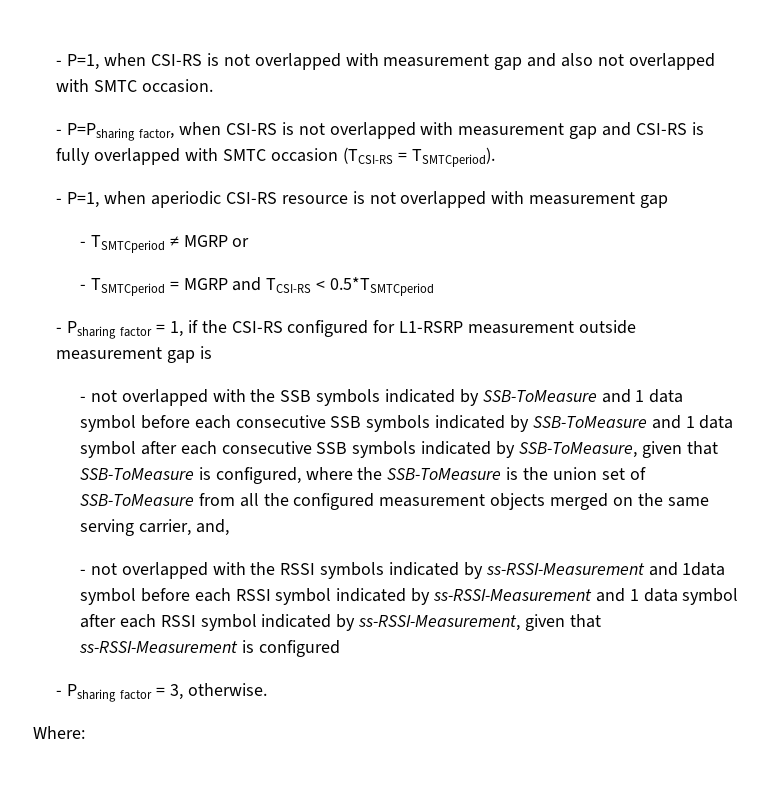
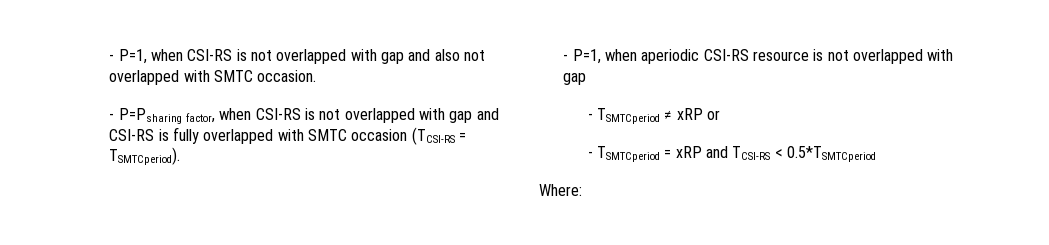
- - P=1, when CSI-RS is not overlapped with measurement gap and also not overlapped with SMTC occasion.
+ - P=1, when CSI-RS is not overlapped with gap and also not overlapped with SMTC occasion.
- - P=Psharing factor, when CSI-RS is not overlapped with measurement gap and CSI-RS is fully overlapped with SMTC occasion (TCSI-RS = TSMTCperiod).
+ - P=Psharing factor, when CSI-RS is not overlapped with gap and CSI-RS is fully overlapped with SMTC occasion (TCSI-RS = TSMTCperiod).
- - P=1, when aperiodic CSI-RS resource is not overlapped with measurement gap
+ - P=1, when aperiodic CSI-RS resource is not overlapped with gap
- - TSMTCperiod ≠ MGRP or
+ - TSMTCperiod ≠ xRP or
- - TSMTCperiod = MGRP and TCSI-RS < 0.5*TSMTCperiod
+ - TSMTCperiod = xRP and TCSI-RS < 0.5*TSMTCperiod
- - Psharing factor = 1, if the CSI-RS configured for L1-RSRP measurement outside measurement gap is
- - not overlapped with the SSB symbols indicated by SSB-ToMeasure and 1 data symbol before each consecutive SSB symbols indicated by SSB-ToMeasure and 1 data symbol after each consecutive SSB symbols indicated by SSB-ToMeasure, given that SSB-ToMeasure is configured, where the SSB-ToMeasure is the union set of SSB-ToMeasure from all the configured measurement objects merged on the same serving carrier, and,
- - not overlapped with the RSSI symbols indicated by ss-RSSI-Measurement and 1data symbol before each RSSI symbol indicated by ss-RSSI-Measurement and 1 data symbol after each RSSI symbol indicated by ss-RSSI-Measurement, given that ss-RSSI-Measurement is configured
- - Psharing factor = 3, otherwise.

